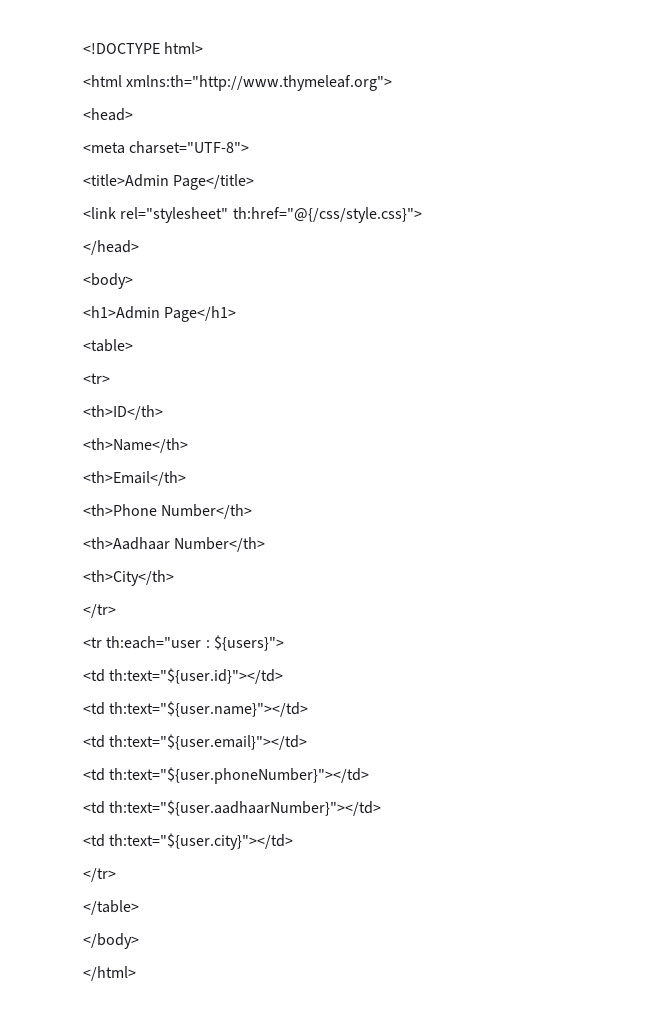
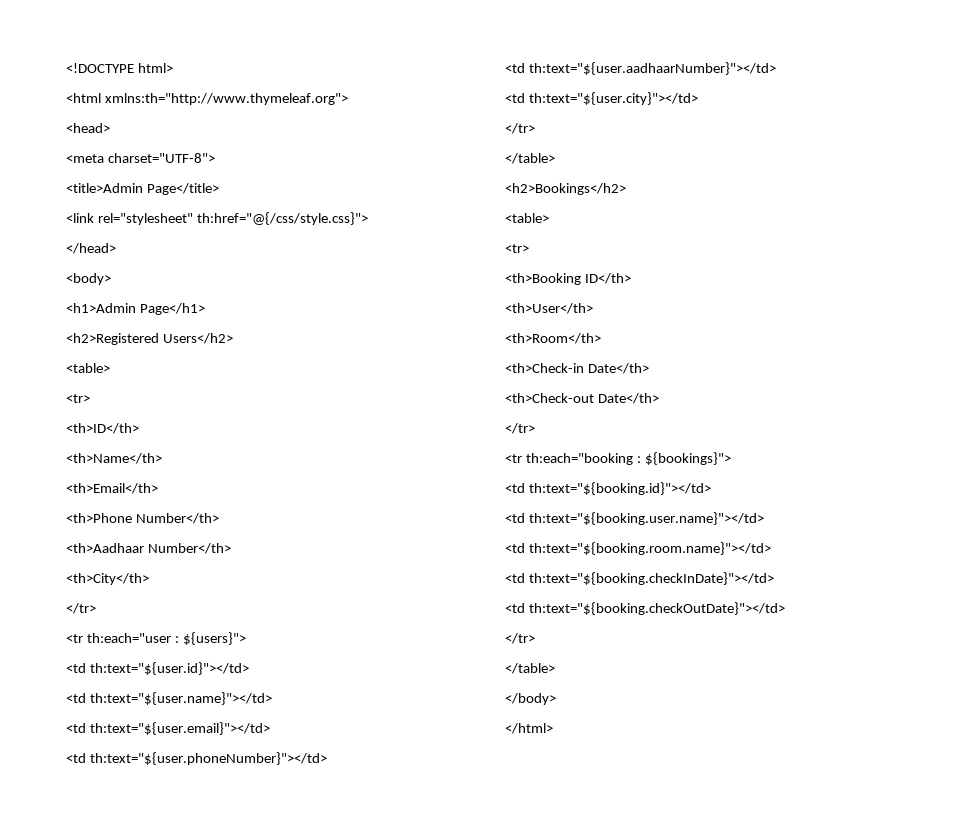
+ <h2>Registered Users</h2>
+ <h2>Bookings</h2>
+ <table>
+ <tr>
+ <th>Booking ID</th>
+ <th>User</th>
+ <th>Room</th>
+ <th>Check-in Date</th>
+ <th>Check-out Date</th>
+ </tr>
+ <tr th:each="booking : ${bookings}">
+ <td th:text="${booking.id}"></td>
+ <td th:text="${booking.user.name}"></td>
+ <td th:text="${booking.room.name}"></td>
+ <td th:text="${booking.checkInDate}"></td>
+ <td th:text="${booking.checkOutDate}"></td>
+ </tr>
+ </table>

